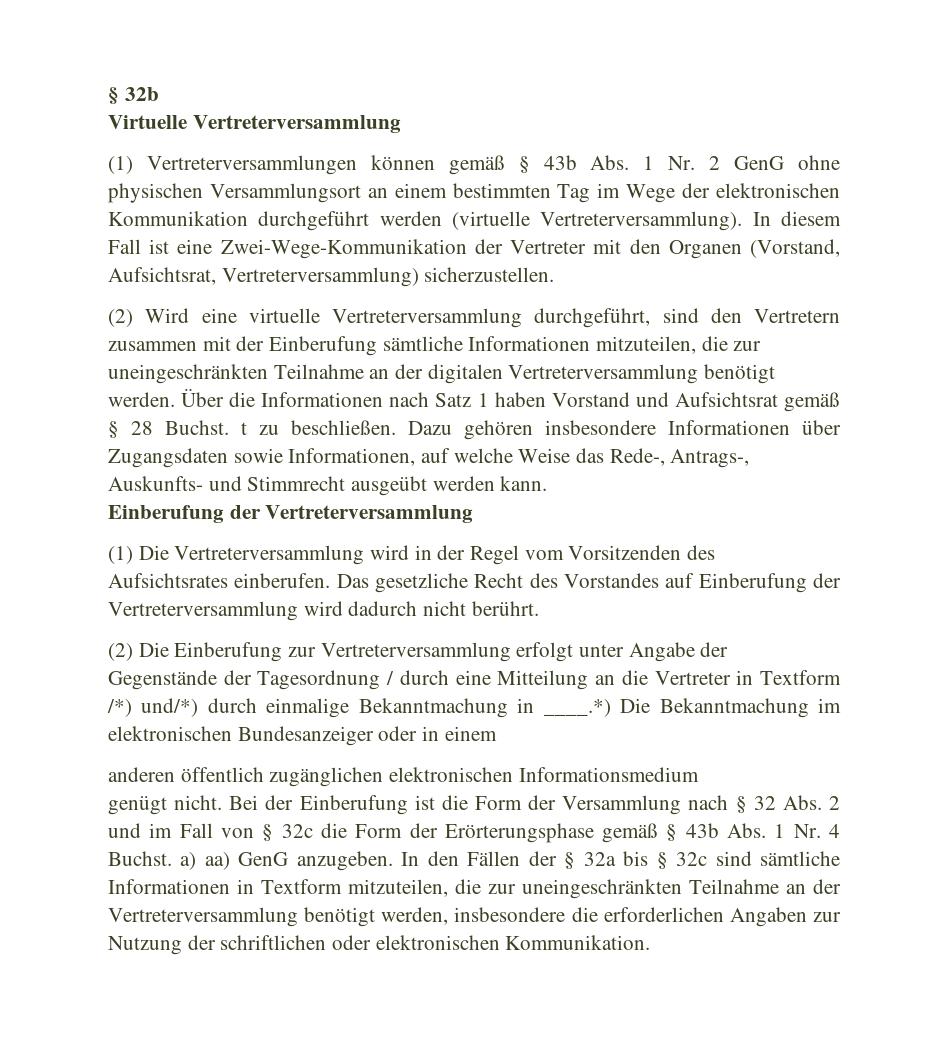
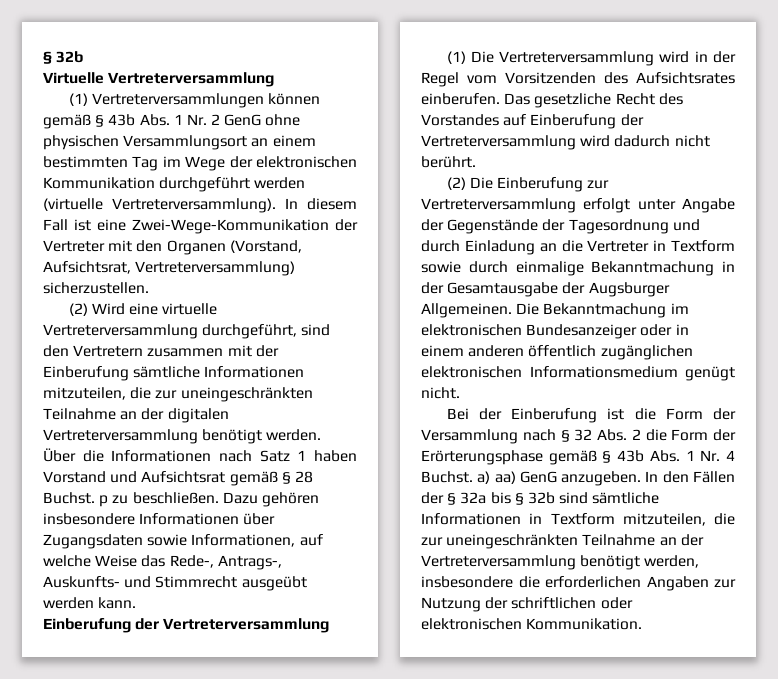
- Über die Informationen nach Satz 1 haben Vorstand und Aufsichtsrat gemäß § 28 Buchst. t zu beschließen.
+ Über die Informationen nach Satz 1 haben Vorstand und Aufsichtsrat gemäß § 28 Buchst. p zu beschließen.
- (2) Die Einberufung zur Vertreterversammlung erfolgt unter Angabe der Gegenstände der Tagesordnung / durch eine Mitteilung an die Vertreter in Textform /*) und/*) durch einmalige Bekanntmachung in ____.*) Die Bekanntmachung im elektronischen Bundesanzeiger oder in einem
- anderen öffentlich zugänglichen elektronischen Informationsmedium
- genügt nicht. Bei der Einberufung ist die Form der Versammlung nach § 32 Abs. 2 und im Fall von § 32c die Form der Erörterungsphase gemäß § 43b Abs. 1 Nr. 4 Buchst. a) aa) GenG anzugeben.
+ (2) Die Einberufung zur Vertreterversammlung erfolgt unter Angabe der Gegenstände der Tagesordnung und durch Einladung an die Vertreter in Textform sowie durch einmalige Bekanntmachung in der Gesamtausgabe der Augsburger Allgemeinen. Die Bekanntmachung im elektronischen Bundesanzeiger oder in einem anderen öffentlich zugänglichen elektronischen Informationsmedium genügt nicht.
+ Bei der Einberufung ist die Form der Versammlung nach § 32 Abs. 2 die Form der Erörterungsphase gemäß § 43b Abs. 1 Nr. 4 Buchst. a) aa) GenG anzugeben.
- In den Fällen der § 32a bis § 32c sind sämtliche Informationen in Textform mitzuteilen, die zur uneingeschränkten Teilnahme an der Vertreterversammlung benötigt werden, insbesondere die erforderlichen Angaben zur Nutzung der schriftlichen oder elektronischen Kommunikation.
+ In den Fällen der § 32a bis § 32b sind sämtliche Informationen in Textform mitzuteilen, die zur uneingeschränkten Teilnahme an der Vertreterversammlung benötigt werden, insbesondere die erforderlichen Angaben zur Nutzung der schriftlichen oder elektronischen Kommunikation.

